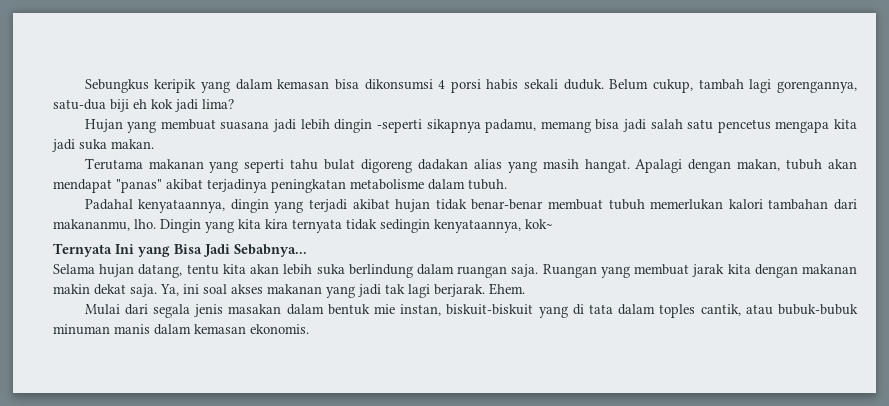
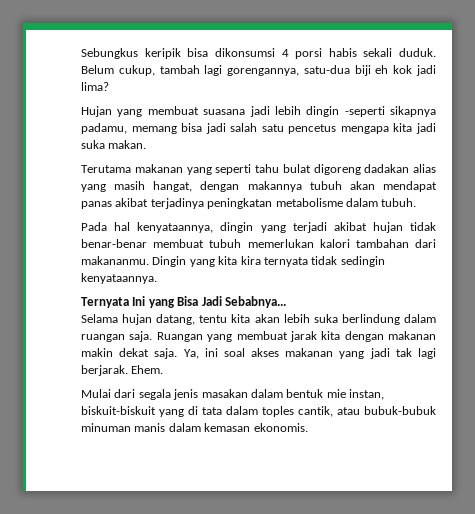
- Sebungkus keripik yang dalam kemasan bisa dikonsumsi 4 porsi habis sekali duduk.
+ Sebungkus keripik bisa dikonsumsi 4 porsi habis sekali duduk.
- Terutama makanan yang seperti tahu bulat digoreng dadakan alias yang masih hangat. Apalagi dengan makan, tubuh akan mendapat "panas" akibat terjadinya peningkatan metabolisme dalam tubuh.
+ Terutama makanan yang seperti tahu bulat digoreng dadakan alias yang masih hangat, dengan makannya tubuh akan mendapat panas akibat terjadinya peningkatan metabolisme dalam tubuh.
- Padahal kenyataannya, dingin yang terjadi akibat hujan tidak benar-benar membuat tubuh memerlukan kalori tambahan dari makananmu, lho.
+ Pada hal kenyataannya, dingin yang terjadi akibat hujan tidak benar-benar membuat tubuh memerlukan kalori tambahan dari makananmu.
- Dingin yang kita kira ternyata tidak sedingin kenyataannya, kok~
+ Dingin yang kita kira ternyata tidak sedingin kenyataannya.

